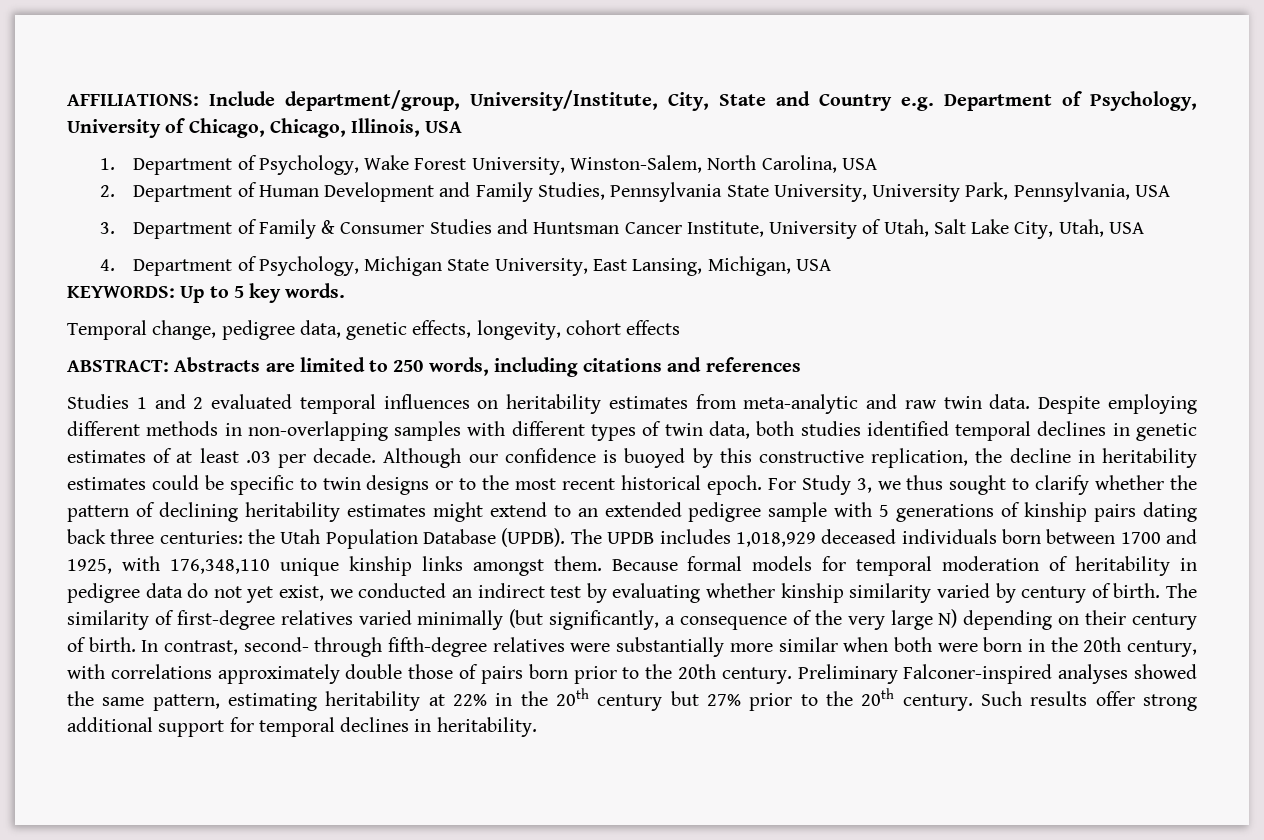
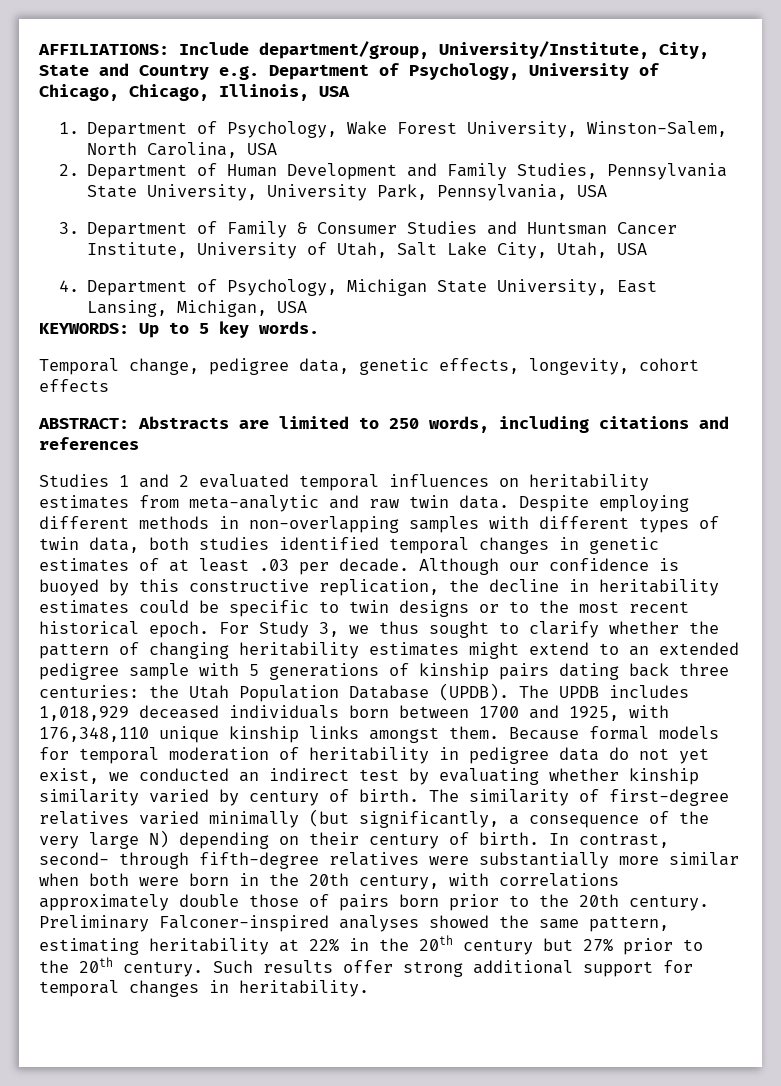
- Despite employing different methods in non-overlapping samples with different types of twin data, both studies identified temporal declines in genetic estimates of at least .03 per decade.
+ Despite employing different methods in non-overlapping samples with different types of twin data, both studies identified temporal changes in genetic estimates of at least .03 per decade.
- For Study 3, we thus sought to clarify whether the pattern of declining heritability estimates might extend to an extended pedigree sample with 5 generations of kinship pairs dating back three centuries: the Utah Population Database (UPDB).
+ For Study 3, we thus sought to clarify whether the pattern of changing heritability estimates might extend to an extended pedigree sample with 5 generations of kinship pairs dating back three centuries: the Utah Population Database (UPDB).
- Such results offer strong additional support for temporal declines in heritability.
+ Such results offer strong additional support for temporal changes in heritability.

